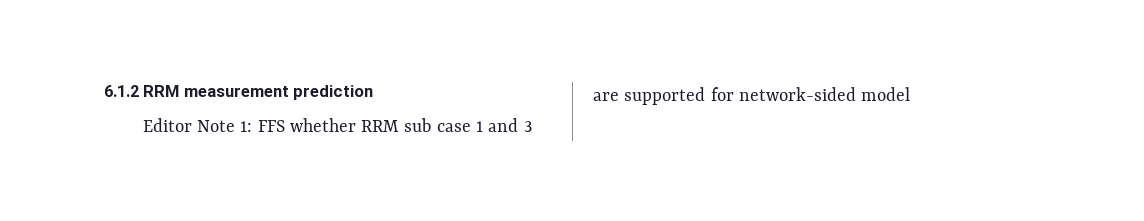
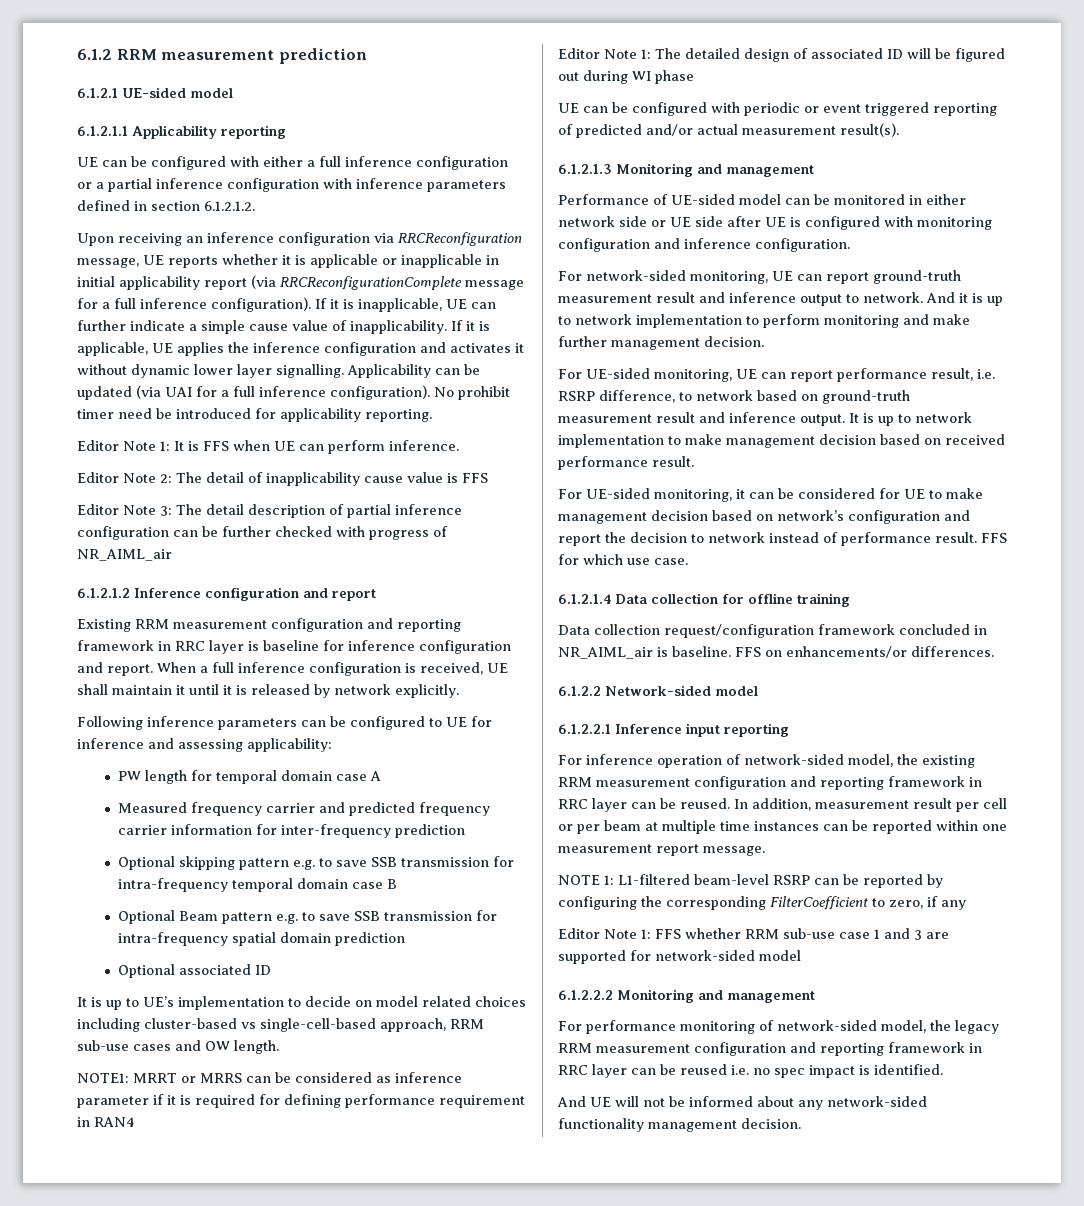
+ 6.1.2.1 UE-sided model
+ 6.1.2.1.1 Applicability reporting
+ UE can be configured with either a full inference configuration or a partial inference configuration with inference parameters defined in section 6.1.2.1.2.
+ Upon receiving an inference configuration via RRCReconfiguration message, UE reports whether it is applicable or inapplicable in initial applicability report (via RRCReconfigurationComplete message for a full inference configuration). If it is inapplicable, UE can further indicate a simple cause value of inapplicability. If it is applicable, UE applies the inference configuration and activates it without dynamic lower layer signalling. Applicability can be updated (via UAI for a full inference configuration). No prohibit timer need be introduced for applicability reporting.
+ Editor Note 1: It is FFS when UE can perform inference.
+ Editor Note 2: The detail of inapplicability cause value is FFS
+ Editor Note 3: The detail description of partial inference configuration can be further checked with progress of NR_AIML_air
+ 6.1.2.1.2 Inference configuration and report
+ Existing RRM measurement configuration and reporting framework in RRC layer is baseline for inference configuration and report. When a full inference configuration is received, UE shall maintain it until it is released by network explicitly.
+ Following inference parameters can be configured to UE for inference and assessing applicability:
+ PW length for temporal domain case A
+ Measured frequency carrier and predicted frequency carrier information for inter-frequency prediction
+ Optional skipping pattern e.g. to save SSB transmission for intra-frequency temporal domain case B
+ Optional Beam pattern e.g. to save SSB transmission for intra-frequency spatial domain prediction
+ Optional associated ID
+ It is up to UE’s implementation to decide on model related choices including cluster-based vs single-cell-based approach, RRM sub-use cases and OW length.
+ NOTE1: MRRT or MRRS can be considered as inference parameter if it is required for defining performance requirement in RAN4
+ Editor Note 1: The detailed design of associated ID will be figured out during WI phase
+ UE can be configured with periodic or event triggered reporting of predicted and/or actual measurement result(s).
+ 6.1.2.1.3 Monitoring and management
+ Performance of UE-sided model can be monitored in either network side or UE side after UE is configured with monitoring configuration and inference configuration.
+ For network-sided monitoring, UE can report ground-truth measurement result and inference output to network. And it is up to network implementation to perform monitoring and make further management decision.
+ For UE-sided monitoring, UE can report performance result, i.e. RSRP difference, to network based on ground-truth measurement result and inference output. It is up to network implementation to make management decision based on received performance result.
+ For UE-sided monitoring, it can be considered for UE to make management decision based on network’s configuration and report the decision to network instead of performance result. FFS for which use case.
+ 6.1.2.1.4 Data collection for offline training
+ Data collection request/configuration framework concluded in NR_AIML_air is baseline. FFS on enhancements/or differences.
+ 6.1.2.2 Network-sided model
+ 6.1.2.2.1 Inference input reporting
+ For inference operation of network-sided model, the existing RRM measurement configuration and reporting framework in RRC layer can be reused. In addition, measurement result per cell or per beam at multiple time instances can be reported within one measurement report message.
+ NOTE 1: L1-filtered beam-level RSRP can be reported by configuring the corresponding FilterCoefficient to zero, if any
- Editor Note 1: FFS whether RRM sub case 1 and 3 are supported for network-sided model
+ Editor Note 1: FFS whether RRM sub-use case 1 and 3 are supported for network-sided model
+ 6.1.2.2.2 Monitoring and management
+ For performance monitoring of network-sided model, the legacy RRM measurement configuration and reporting framework in RRC layer can be reused i.e. no spec impact is identified.
+ And UE will not be informed about any network-sided functionality management decision.

